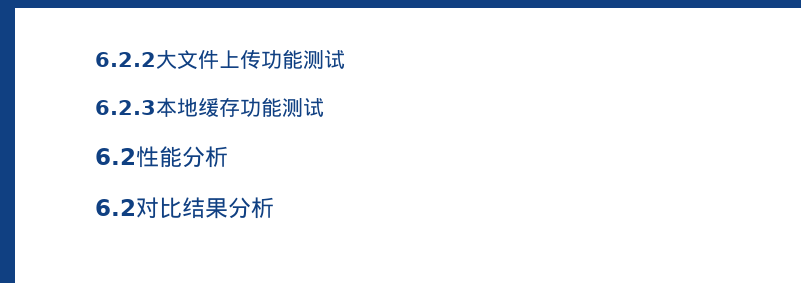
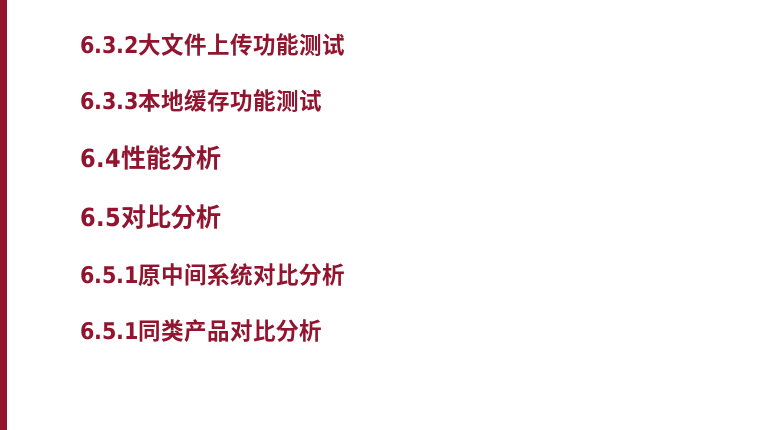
- 6.2.2大文件上传功能测试
+ 6.3.2大文件上传功能测试
- 6.2.3本地缓存功能测试
+ 6.3.3本地缓存功能测试
- 6.2性能分析
+ 6.4性能分析
- 6.2对比结果分析
+ 6.5对比分析
+ 6.5.1原中间系统对比分析
+ 6.5.1同类产品对比分析

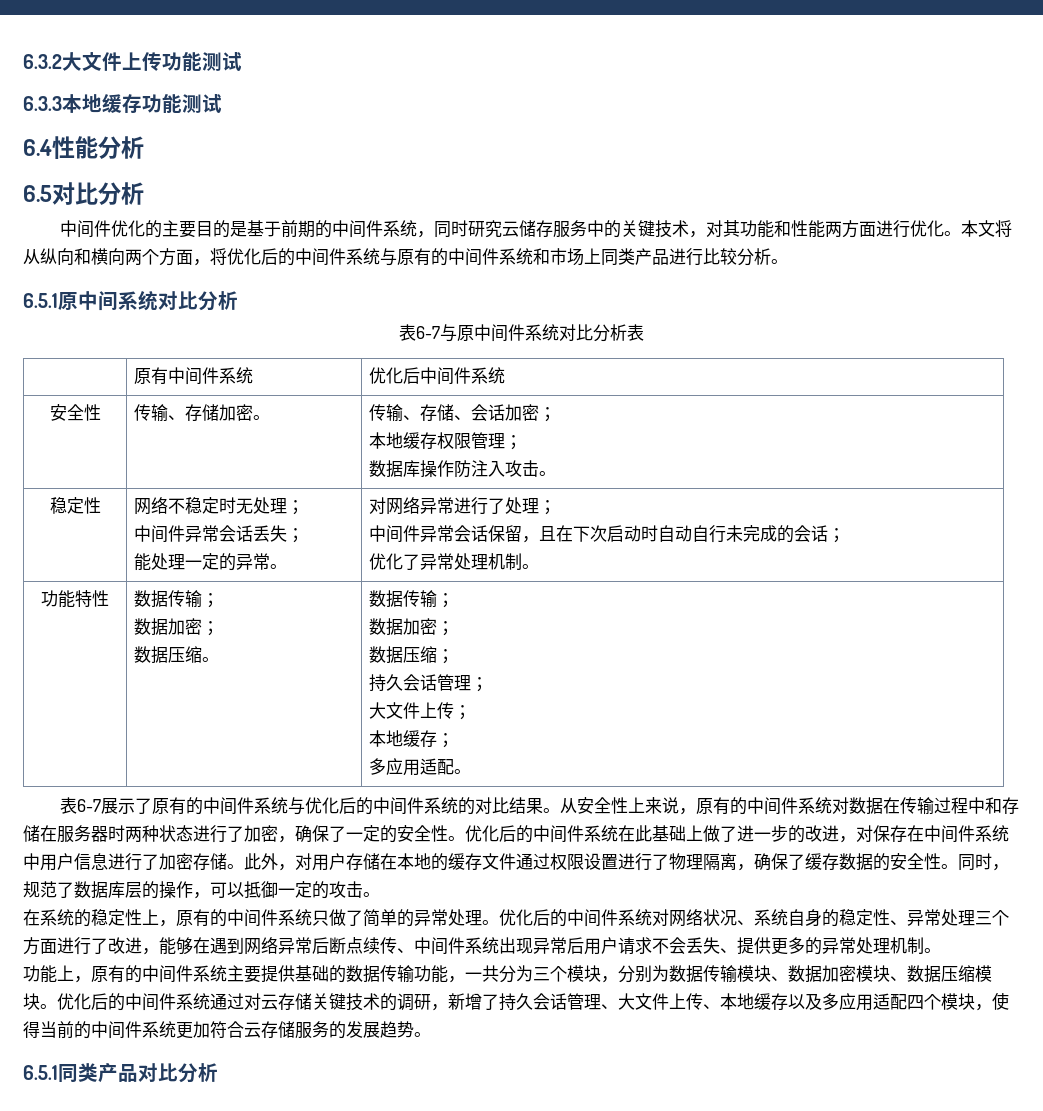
+ 中间件优化的主要目的是基于前期的中间件系统，同时研究云储存服务中的关键技术，对其功能和性能两方面进行优化。本文将从纵向和横向两个方面，将优化后的中间件系统与原有的中间件系统和市场上同类产品进行比较分析。
+ 表6-7与原中间件系统对比分析表
+ | 原有中间件系统 | 优化后中间件系统
+ 安全性 | 传输、存储加密。 | 传输、存储、会话加密；
+ 本地缓存权限管理；
+ 数据库操作防注入攻击。
+ 稳定性 | 网络不稳定时无处理；
+ 中间件异常会话丢失；
+ 能处理一定的异常。 | 对网络异常进行了处理；
+ 中间件异常会话保留，且在下次启动时自动自行未完成的会话；
+ 优化了异常处理机制。
+ 功能特性 | 数据传输；
+ 数据加密；
+ 数据压缩。 | 数据传输；
+ 数据加密；
+ 数据压缩；
+ 持久会话管理；
+ 大文件上传；
+ 本地缓存；
+ 多应用适配。
+ 表6-7展示了原有的中间件系统与优化后的中间件系统的对比结果。从安全性上来说，原有的中间件系统对数据在传输过程中和存储在服务器时两种状态进行了加密，确保了一定的安全性。优化后的中间件系统在此基础上做了进一步的改进，对保存在中间件系统中用户信息进行了加密存储。此外，对用户存储在本地的缓存文件通过权限设置进行了物理隔离，确保了缓存数据的安全性。同时，规范了数据库层的操作，可以抵御一定的攻击。
+ 在系统的稳定性上，原有的中间件系统只做了简单的异常处理。优化后的中间件系统对网络状况、系统自身的稳定性、异常处理三个方面进行了改进，能够在遇到网络异常后断点续传、中间件系统出现异常后用户请求不会丢失、提供更多的异常处理机制。
+ 功能上，原有的中间件系统主要提供基础的数据传输功能，一共分为三个模块，分别为数据传输模块、数据加密模块、数据压缩模块。优化后的中间件系统通过对云存储关键技术的调研，新增了持久会话管理、大文件上传、本地缓存以及多应用适配四个模块，使得当前的中间件系统更加符合云存储服务的发展趋势。

